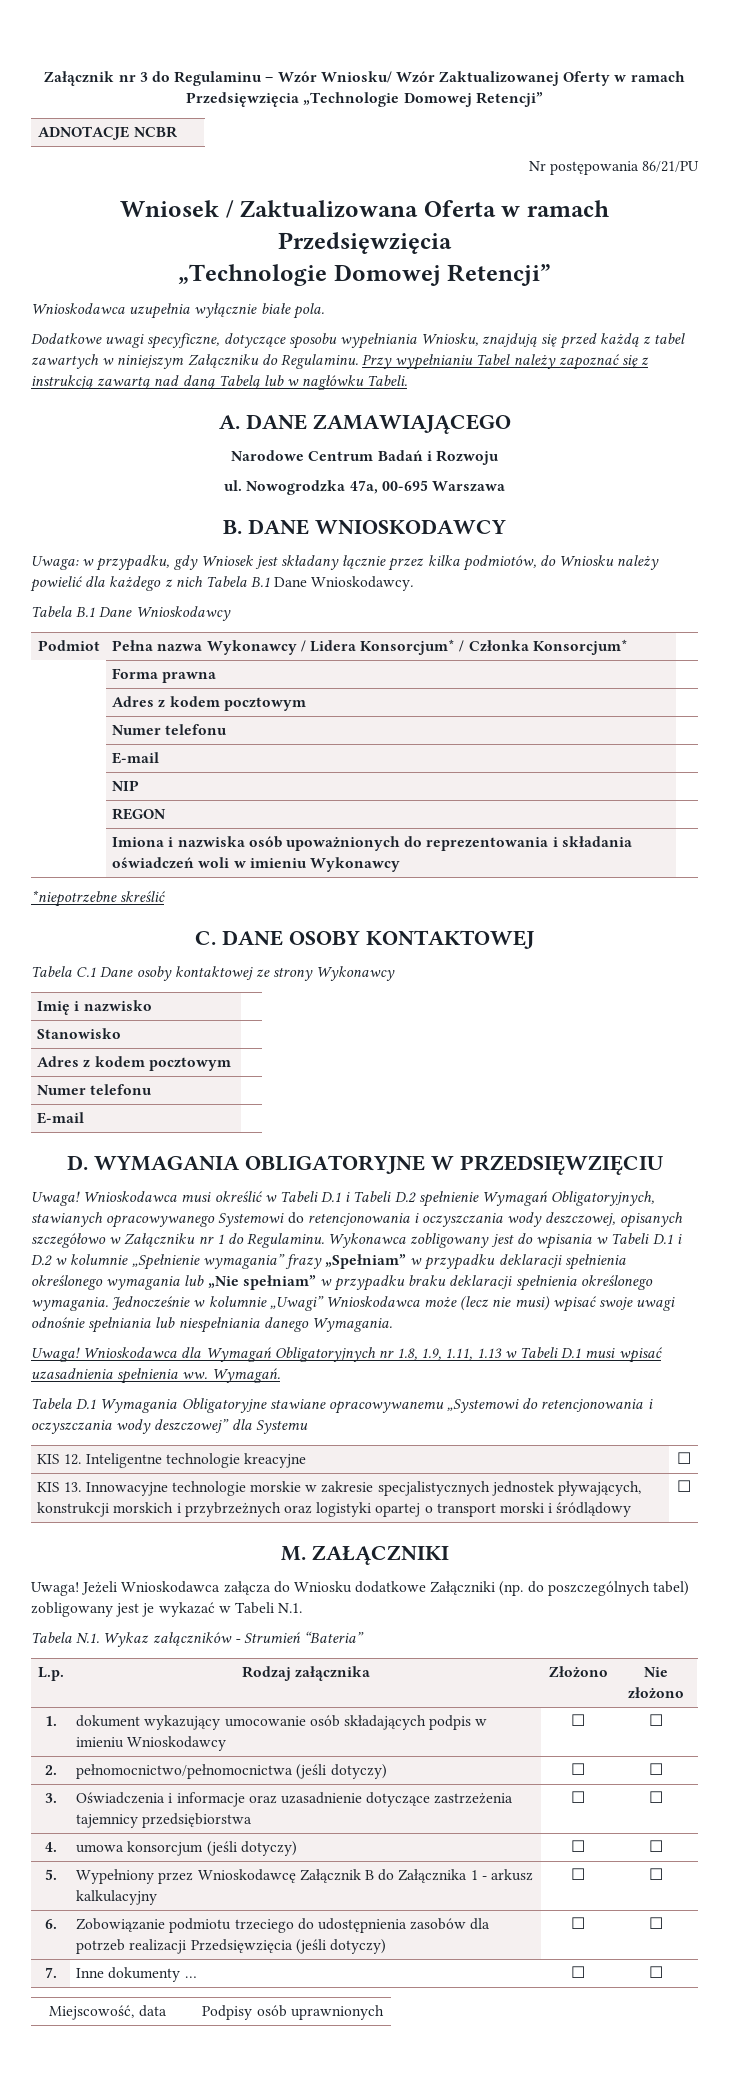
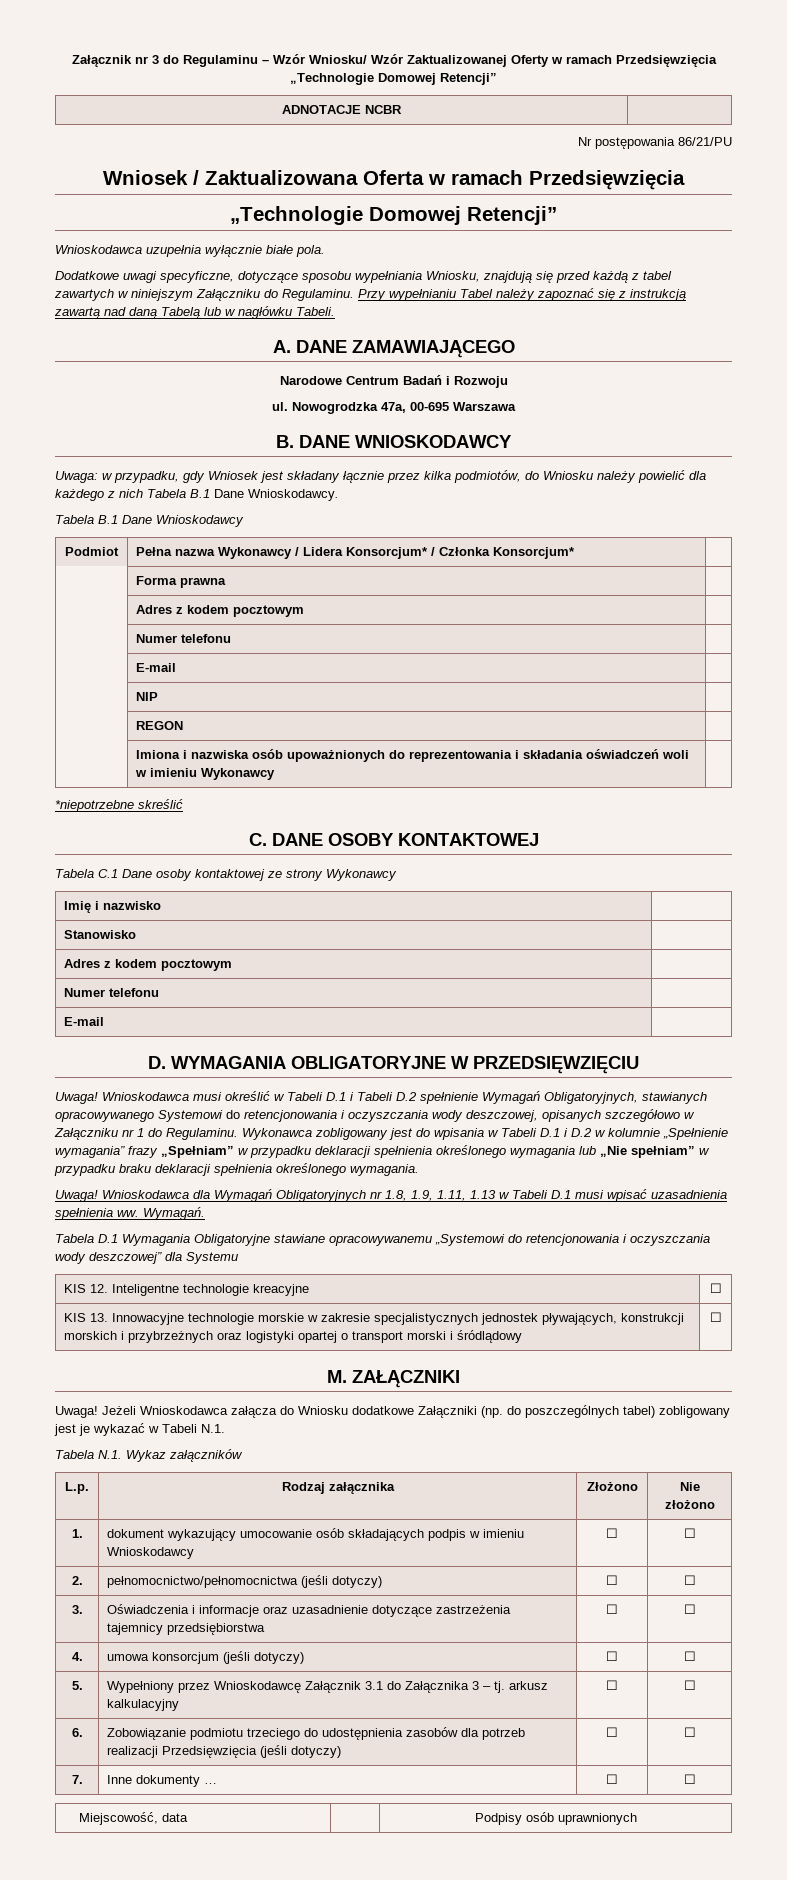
- Jednocześnie w kolumnie „Uwagi” Wnioskodawca może (lecz nie musi) wpisać swoje uwagi odnośnie spełniania lub niespełniania danego Wymagania.
- Tabela N.1. Wykaz załączników - Strumień “Bateria”
+ Tabela N.1. Wykaz załączników
- 5. | Wypełniony przez Wnioskodawcę Załącznik B do Załącznika 1 - arkusz kalkulacyjny | ☐ | ☐
+ 5. | Wypełniony przez Wnioskodawcę Załącznik 3.1 do Załącznika 3 – tj. arkusz kalkulacyjny | ☐ | ☐

